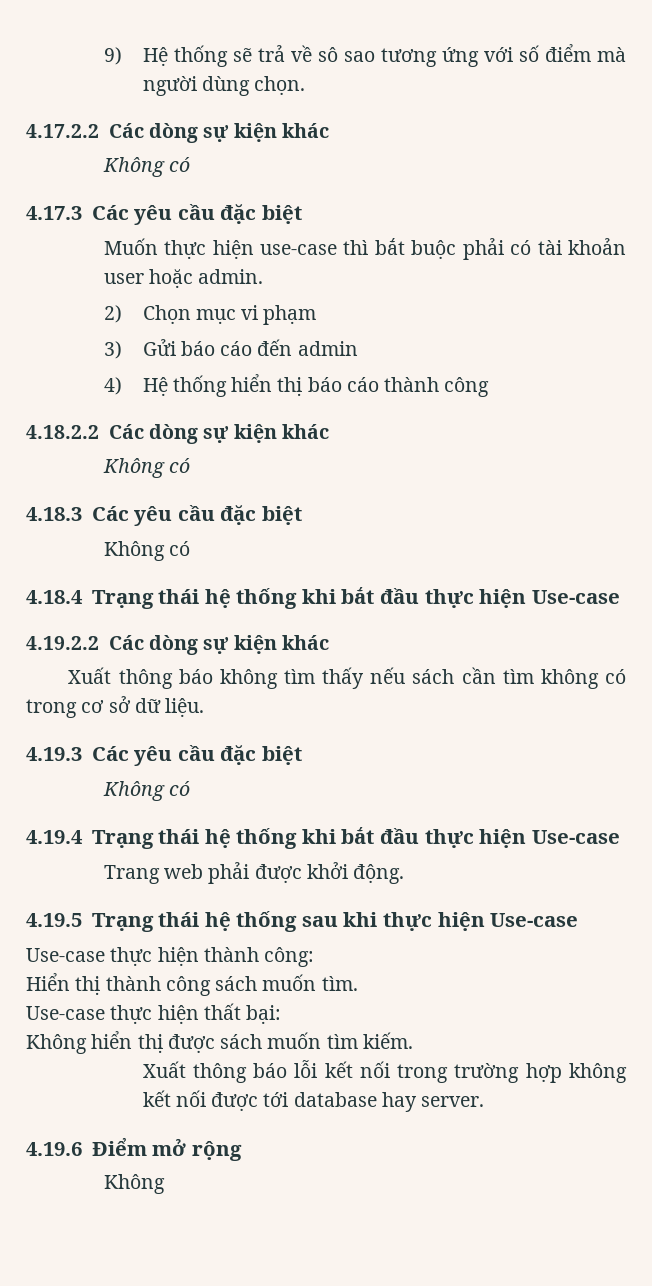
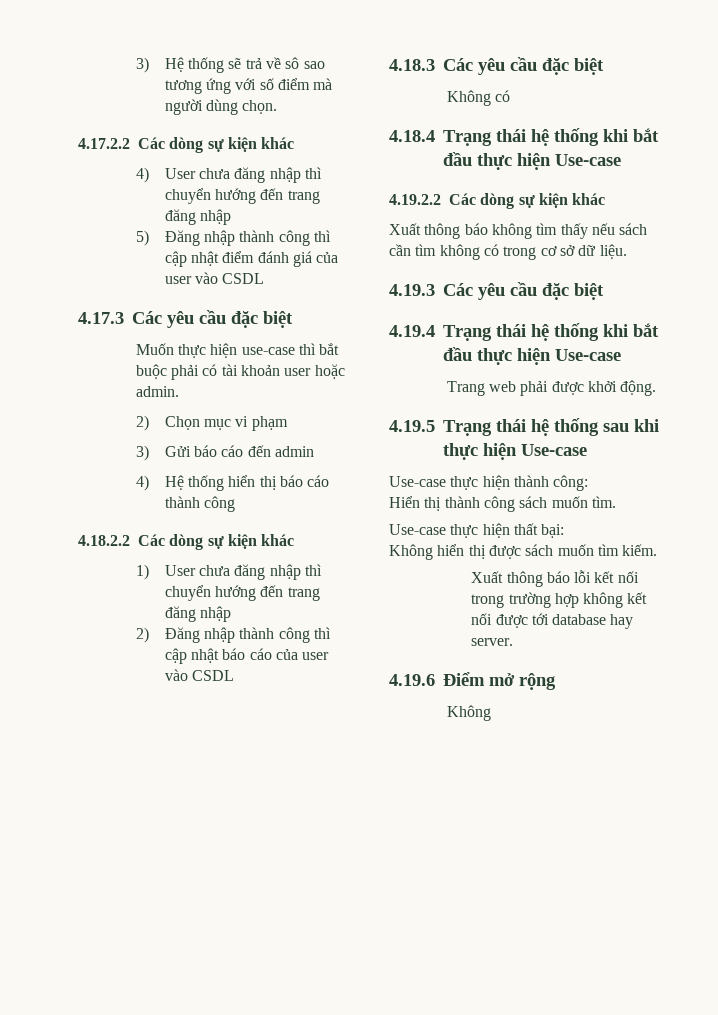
- 9) Hệ thống sẽ trả về sô sao tương ứng với số điểm mà người dùng chọn.
+ 3) Hệ thống sẽ trả về sô sao tương ứng với số điểm mà người dùng chọn.
  4.17.2.2 Các dòng sự kiện khác
- Không có
+ 4) User chưa đăng nhập thì chuyển hướng đến trang đăng nhập
+ 5) Đăng nhập thành công thì cập nhật điểm đánh giá của user vào CSDL
  4.18.2.2 Các dòng sự kiện khác
- Không có
+ 1) User chưa đăng nhập thì chuyển hướng đến trang đăng nhập
+ 2) Đăng nhập thành công thì cập nhật báo cáo của user vào CSDL
  4.19.3 Các yêu cầu đặc biệt
- Không có

